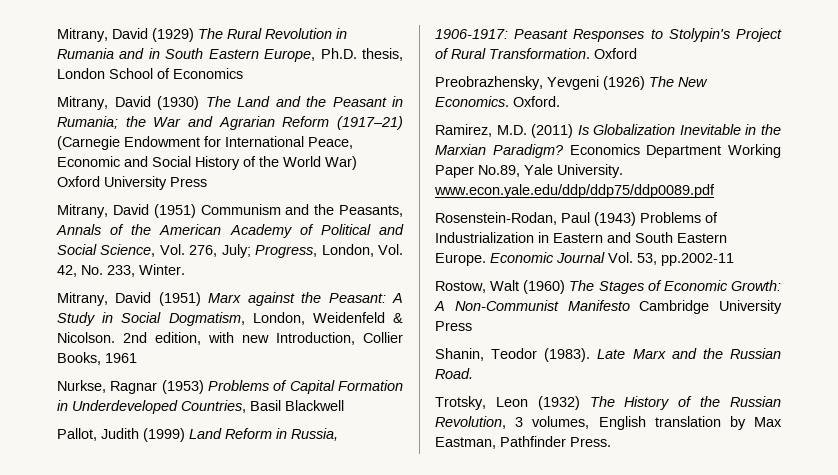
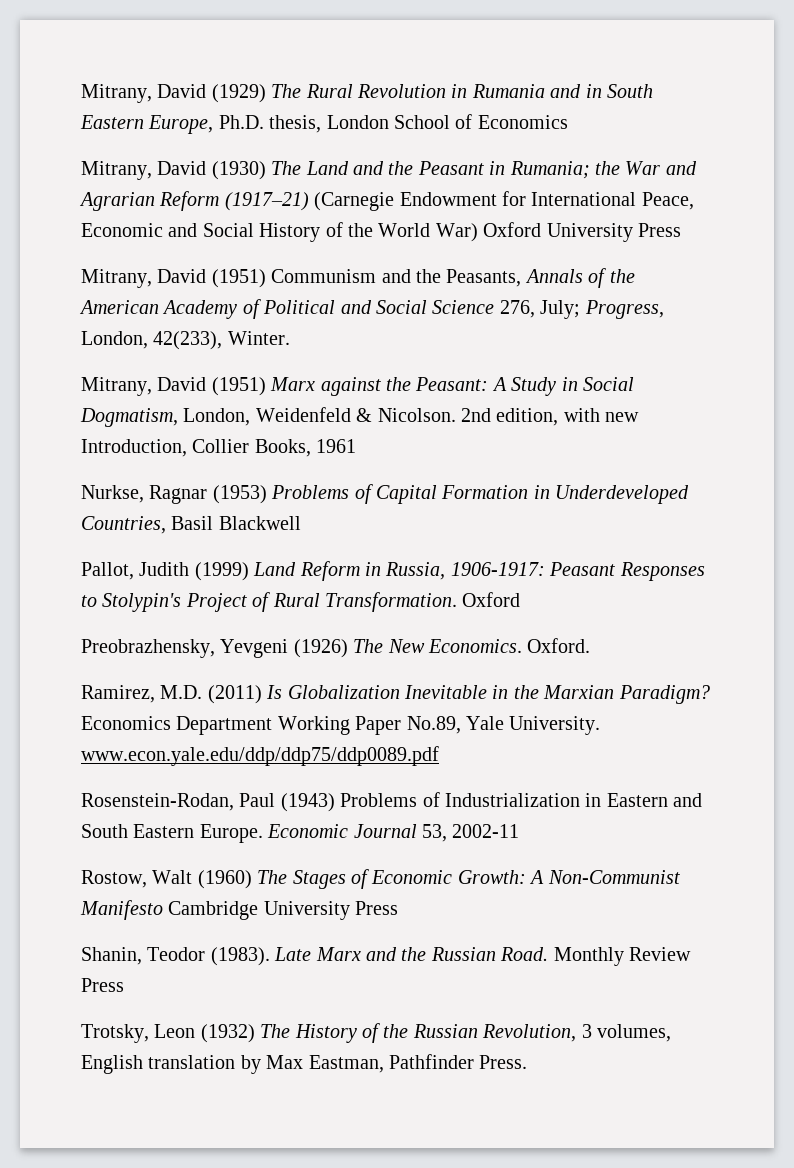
- Mitrany, David (1951) Communism and the Peasants, Annals of the American Academy of Political and Social Science, Vol. 276, July; Progress, London, Vol. 42, No. 233, Winter.
+ Mitrany, David (1951) Communism and the Peasants, Annals of the American Academy of Political and Social Science 276, July; Progress, London, 42(233), Winter.
- Economic Journal Vol. 53, pp.2002-11
+ Economic Journal 53, 2002-11
+ Monthly Review Press

